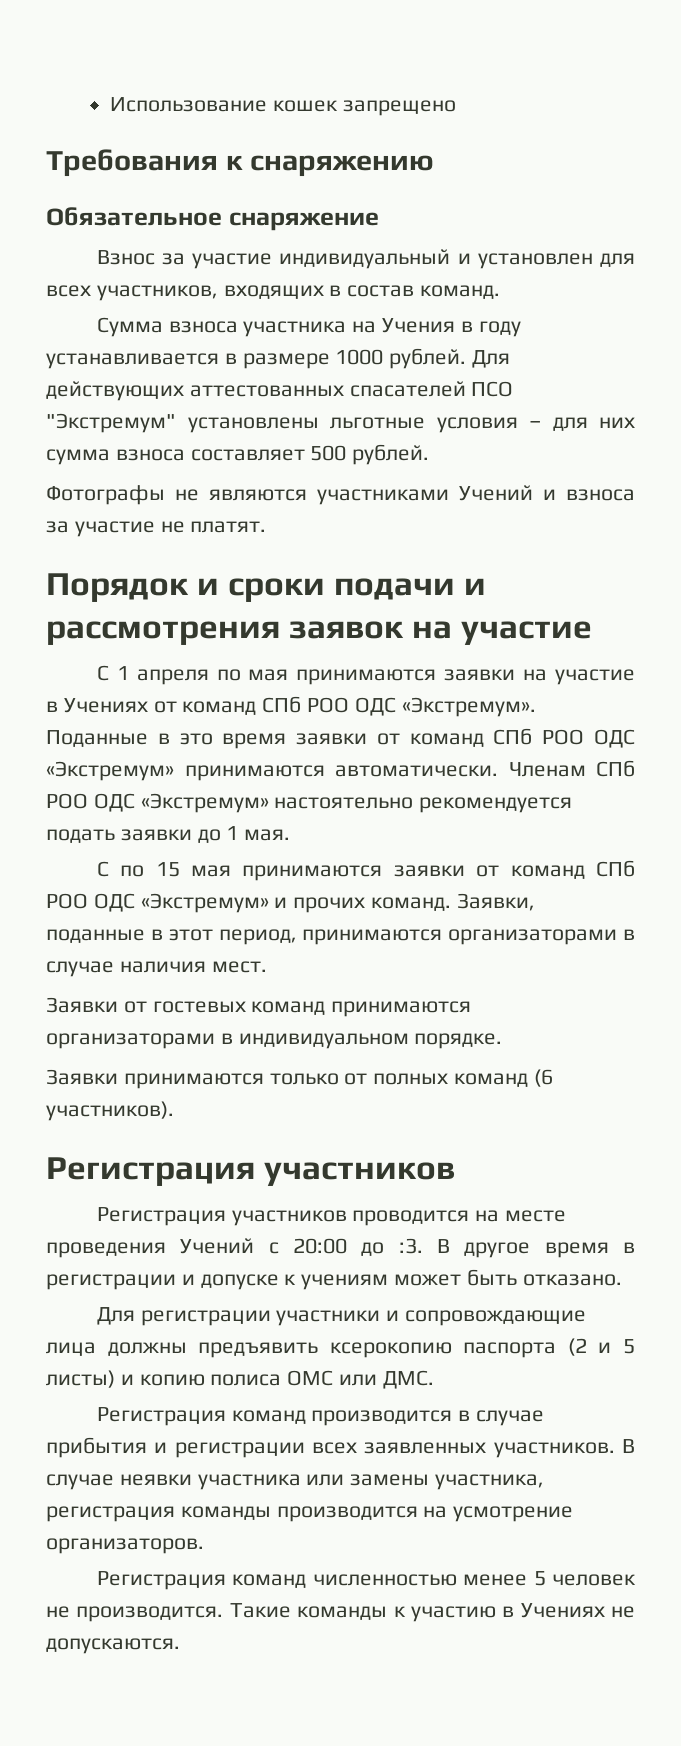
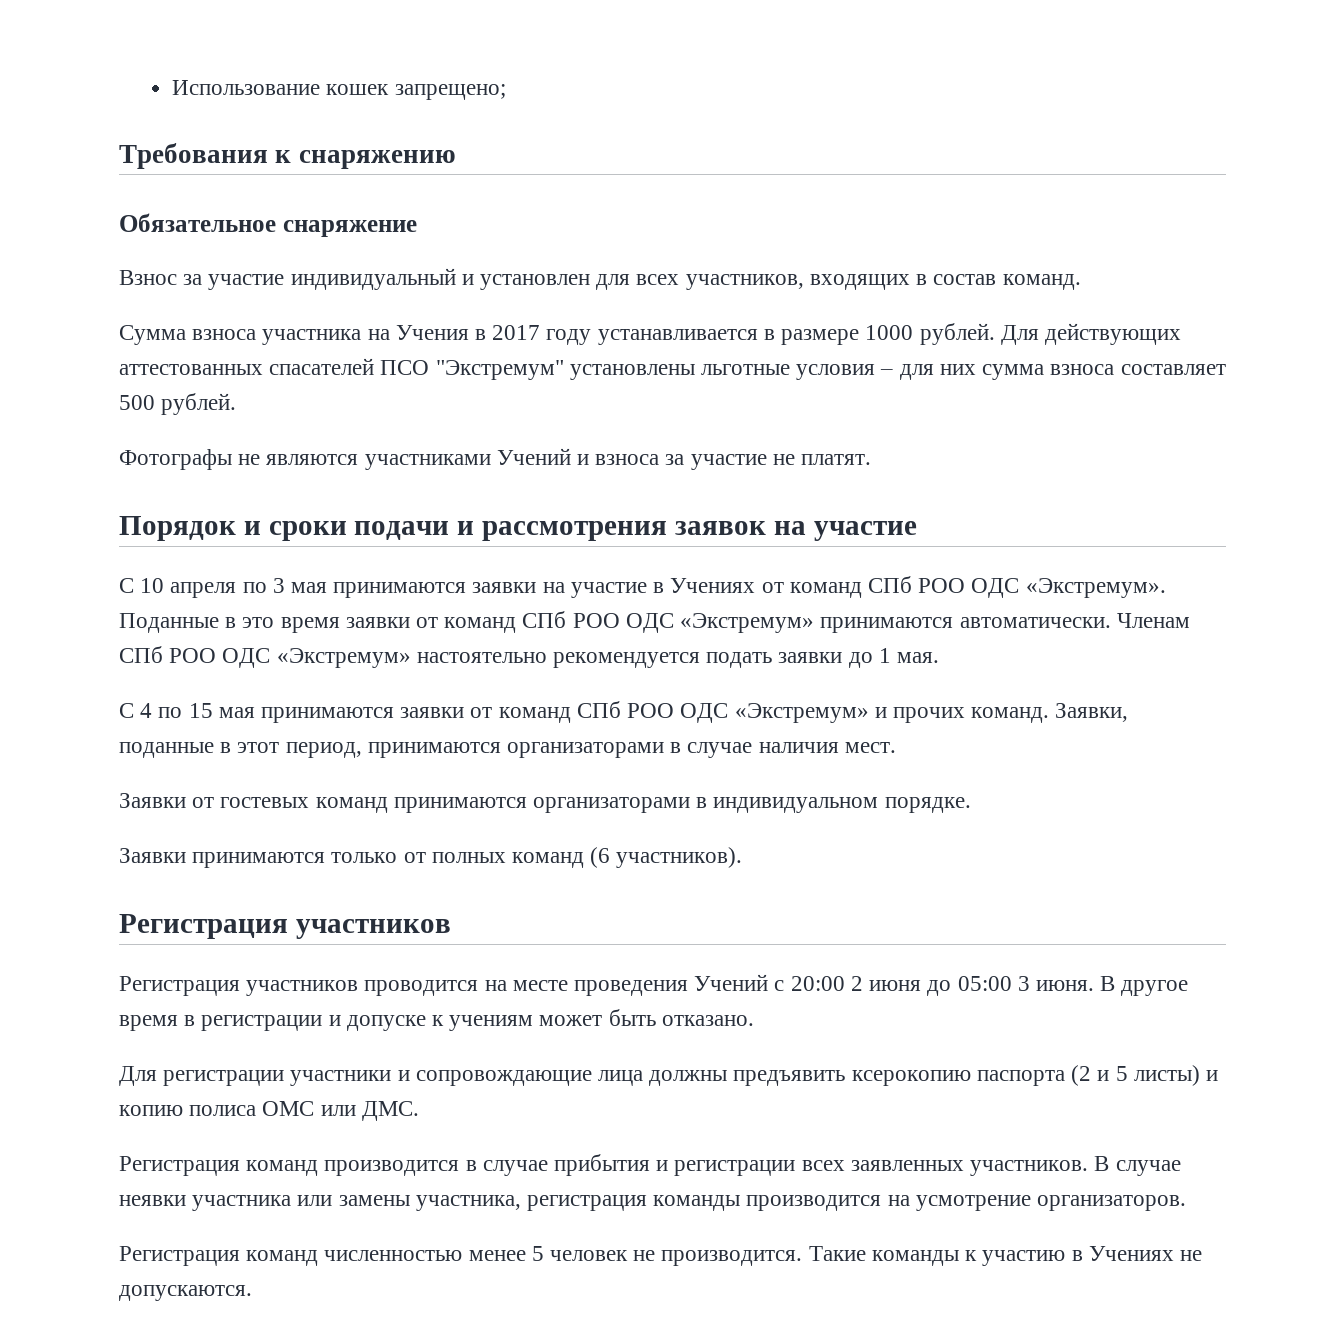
- Использование кошек запрещено
+ Использование кошек запрещено;
- Сумма взноса участника на Учения в году устанавливается в размере 1000 рублей.
+ Сумма взноса участника на Учения в 2017 году устанавливается в размере 1000 рублей.
- С 1 апреля по мая принимаются заявки на участие в Учениях от команд СПб РОО ОДС «Экстремум».
+ С 10 апреля по 3 мая принимаются заявки на участие в Учениях от команд СПб РОО ОДС «Экстремум».
- С по 15 мая принимаются заявки от команд СПб РОО ОДС «Экстремум» и прочих команд.
+ С 4 по 15 мая принимаются заявки от команд СПб РОО ОДС «Экстремум» и прочих команд.
- Регистрация участников проводится на месте проведения Учений с 20:00 до :3.
+ Регистрация участников проводится на месте проведения Учений с 20:00 2 июня до 05:00 3 июня.

